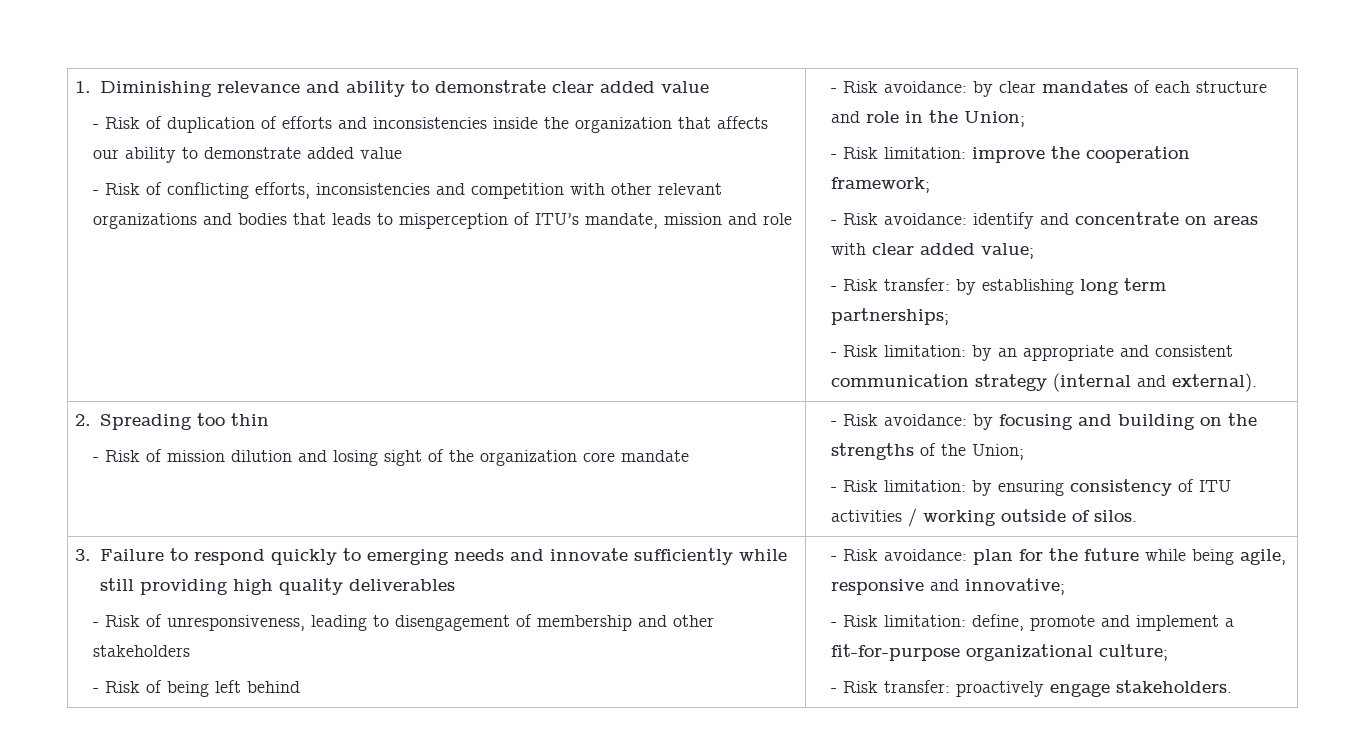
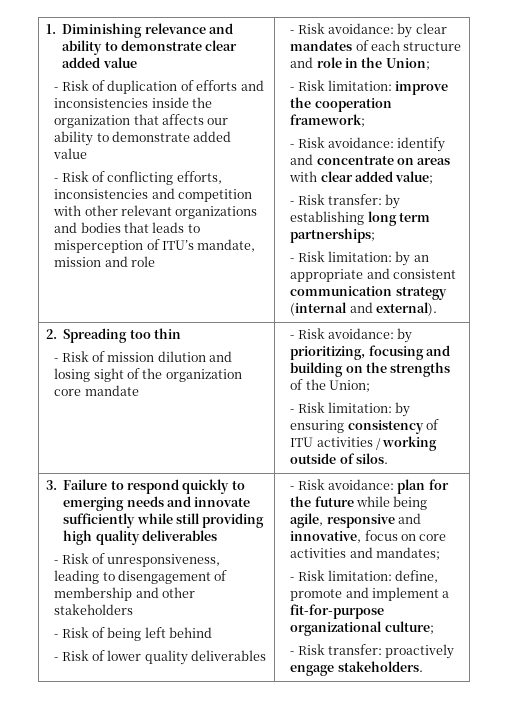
- - Risk avoidance: by focusing and building on the strengths of the Union;
+ - Risk avoidance: by prioritizing, focusing and building on the strengths of the Union;
+ - Risk of lower quality deliverables
- - Risk avoidance: plan for the future while being agile, responsive and innovative;
+ - Risk avoidance: plan for the future while being agile, responsive and innovative, focus on core activities and mandates;

